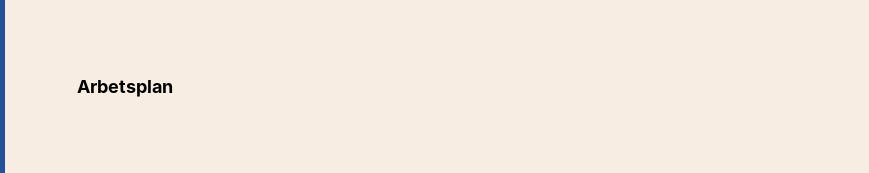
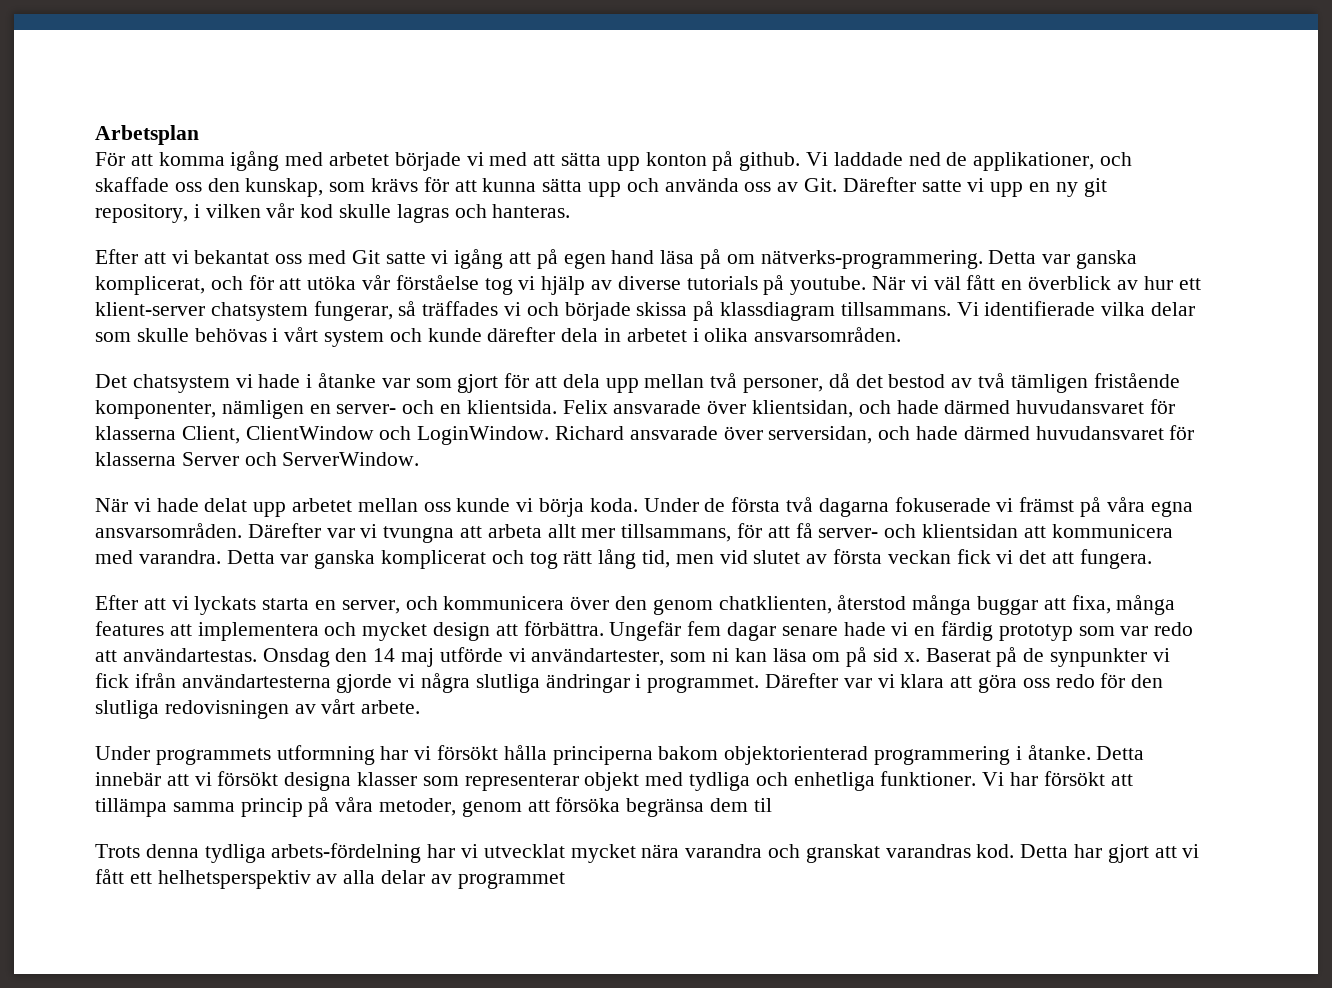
+ För att komma igång med arbetet började vi med att sätta upp konton på github. Vi laddade ned de applikationer, och skaffade oss den kunskap, som krävs för att kunna sätta upp och använda oss av Git. Därefter satte vi upp en ny git repository, i vilken vår kod skulle lagras och hanteras.
+ Efter att vi bekantat oss med Git satte vi igång att på egen hand läsa på om nätverks-programmering. Detta var ganska komplicerat, och för att utöka vår förståelse tog vi hjälp av diverse tutorials på youtube. När vi väl fått en överblick av hur ett klient-server chatsystem fungerar, så träffades vi och började skissa på klassdiagram tillsammans. Vi identifierade vilka delar som skulle behövas i vårt system och kunde därefter dela in arbetet i olika ansvarsområden.
+ Det chatsystem vi hade i åtanke var som gjort för att dela upp mellan två personer, då det bestod av två tämligen fristående komponenter, nämligen en server- och en klientsida. Felix ansvarade över klientsidan, och hade därmed huvudansvaret för klasserna Client, ClientWindow och LoginWindow. Richard ansvarade över serversidan, och hade därmed huvudansvaret för klasserna Server och ServerWindow.
+ När vi hade delat upp arbetet mellan oss kunde vi börja koda. Under de första två dagarna fokuserade vi främst på våra egna ansvarsområden. Därefter var vi tvungna att arbeta allt mer tillsammans, för att få server- och klientsidan att kommunicera med varandra. Detta var ganska komplicerat och tog rätt lång tid, men vid slutet av första veckan fick vi det att fungera.
+ Efter att vi lyckats starta en server, och kommunicera över den genom chatklienten, återstod många buggar att fixa, många features att implementera och mycket design att förbättra. Ungefär fem dagar senare hade vi en färdig prototyp som var redo att användartestas. Onsdag den 14 maj utförde vi användartester, som ni kan läsa om på sid x. Baserat på de synpunkter vi fick ifrån användartesterna gjorde vi några slutliga ändringar i programmet. Därefter var vi klara att göra oss redo för den slutliga redovisningen av vårt arbete.
+ Under programmets utformning har vi försökt hålla principerna bakom objektorienterad programmering i åtanke. Detta innebär att vi försökt designa klasser som representerar objekt med tydliga och enhetliga funktioner. Vi har försökt att tillämpa samma princip på våra metoder, genom att försöka begränsa dem til
+ Trots denna tydliga arbets-fördelning har vi utvecklat mycket nära varandra och granskat varandras kod. Detta har gjort att vi fått ett helhetsperspektiv av alla delar av programmet

